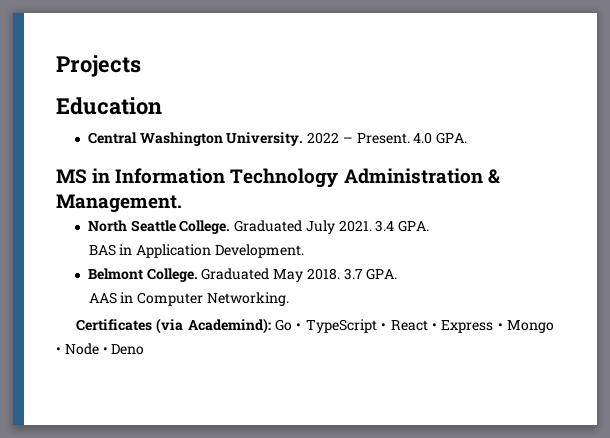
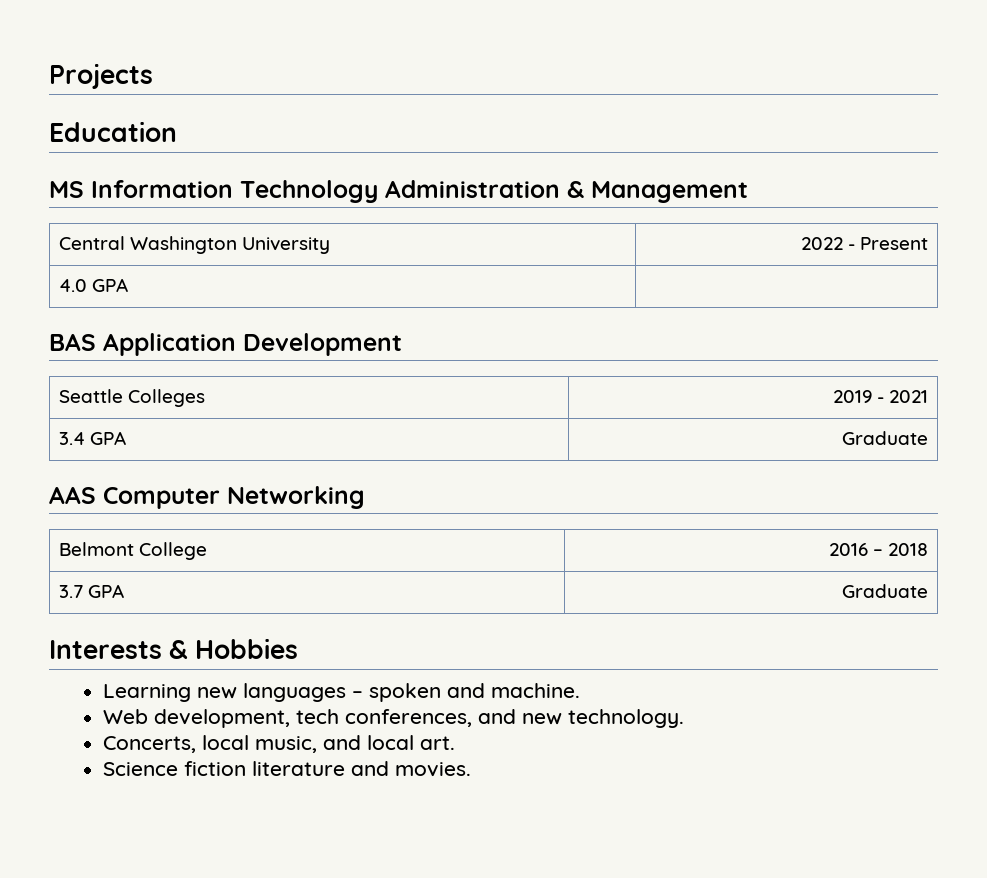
- Central Washington University. 2022 – Present. 4.0 GPA.
- MS in Information Technology Administration & Management.
- North Seattle College. Graduated July 2021. 3.4 GPA.
- BAS in Application Development.
- Belmont College. Graduated May 2018. 3.7 GPA.
- AAS in Computer Networking.
- Certificates (via Academind): Go • TypeScript • React • Express • Mongo • Node • Deno
+ MS Information Technology Administration & Management
+ Central Washington University | 2022 - Present
+ 4.0 GPA |
+ BAS Application Development
+ Seattle Colleges | 2019 - 2021
+ 3.4 GPA | Graduate
+ AAS Computer Networking
+ Belmont College | 2016 – 2018
+ 3.7 GPA | Graduate
+ Interests & Hobbies
+ Learning new languages – spoken and machine.
+ Web development, tech conferences, and new technology.
+ Concerts, local music, and local art.
+ Science fiction literature and movies.

